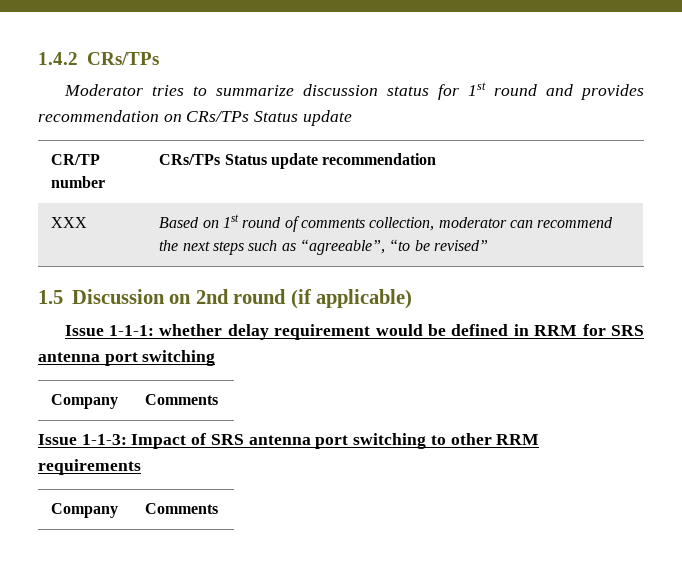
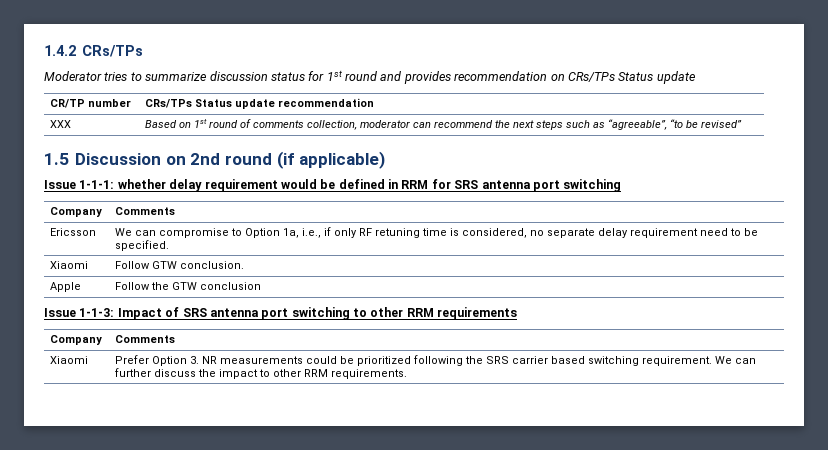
+ Ericsson | We can compromise to Option 1a, i.e., if only RF retuning time is considered, no separate delay requirement need to be specified.
+ Xiaomi | Follow GTW conclusion.
+ Apple | Follow the GTW conclusion
+ Xiaomi | Prefer Option 3. NR measurements could be prioritized following the SRS carrier based switching requirement. We can further discuss the impact to other RRM requirements.

